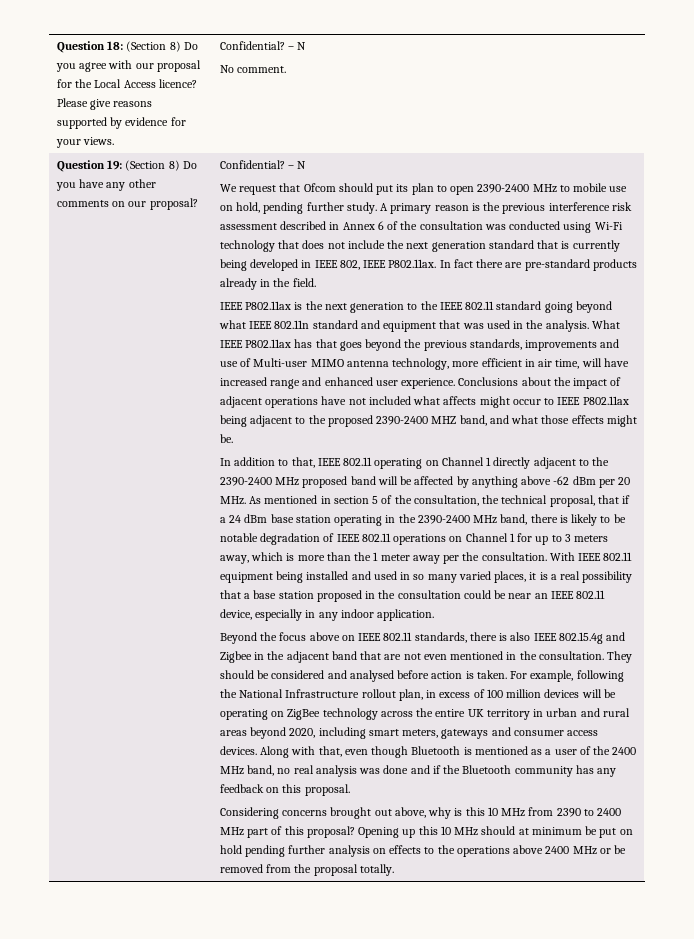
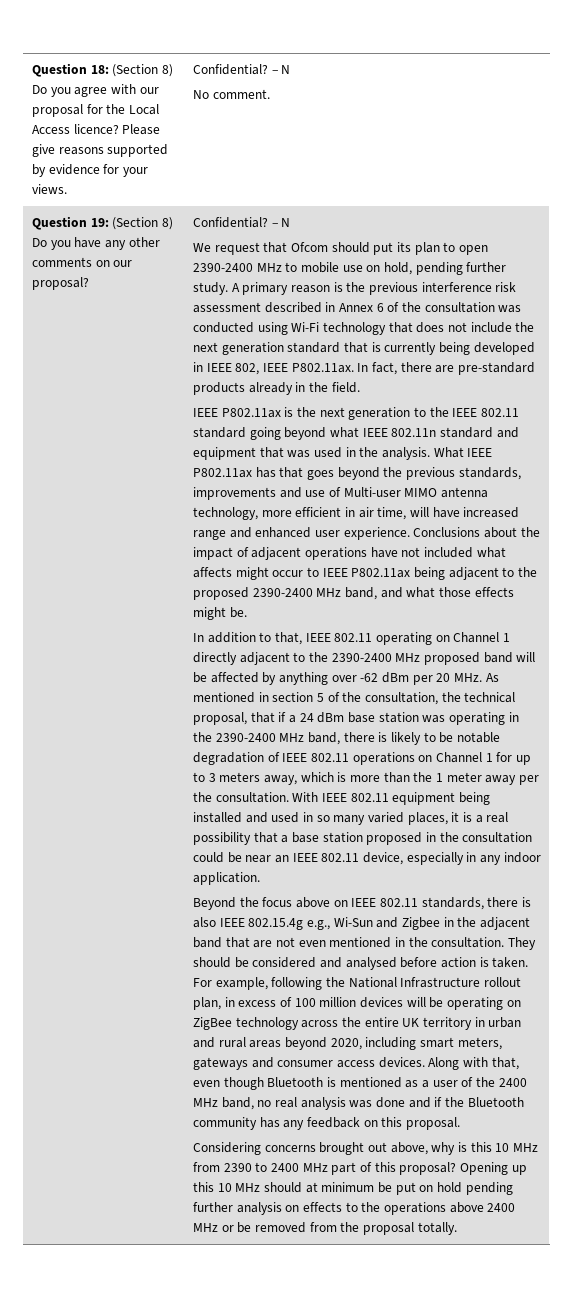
- A primary reason is the previous interference risk assessment described in Annex 6 of the consultation was conducted using Wi-Fi technology that does not include the next generation standard that is currently being developed in IEEE 802, IEEE P802.11ax. In fact there are pre-standard products already in the field.
+ A primary reason is the previous interference risk assessment described in Annex 6 of the consultation was conducted using Wi-Fi technology that does not include the next generation standard that is currently being developed in IEEE 802, IEEE P802.11ax. In fact, there are pre-standard products already in the field.
- Conclusions about the impact of adjacent operations have not included what affects might occur to IEEE P802.11ax being adjacent to the proposed 2390-2400 MHZ band, and what those effects might be.
+ Conclusions about the impact of adjacent operations have not included what affects might occur to IEEE P802.11ax being adjacent to the proposed 2390-2400 MHz band, and what those effects might be.
- In addition to that, IEEE 802.11 operating on Channel 1 directly adjacent to the 2390-2400 MHz proposed band will be affected by anything above -62 dBm per 20 MHz. As mentioned in section 5 of the consultation, the technical proposal, that if a 24 dBm base station operating in the 2390-2400 MHz band, there is likely to be notable degradation of IEEE 802.11 operations on Channel 1 for up to 3 meters away, which is more than the 1 meter away per the consultation.
+ In addition to that, IEEE 802.11 operating on Channel 1 directly adjacent to the 2390-2400 MHz proposed band will be affected by anything over -62 dBm per 20 MHz. As mentioned in section 5 of the consultation, the technical proposal, that if a 24 dBm base station was operating in the 2390-2400 MHz band, there is likely to be notable degradation of IEEE 802.11 operations on Channel 1 for up to 3 meters away, which is more than the 1 meter away per the consultation.
- Beyond the focus above on IEEE 802.11 standards, there is also IEEE 802.15.4g and Zigbee in the adjacent band that are not even mentioned in the consultation.
+ Beyond the focus above on IEEE 802.11 standards, there is also IEEE 802.15.4g e.g., Wi-Sun and Zigbee in the adjacent band that are not even mentioned in the consultation.

